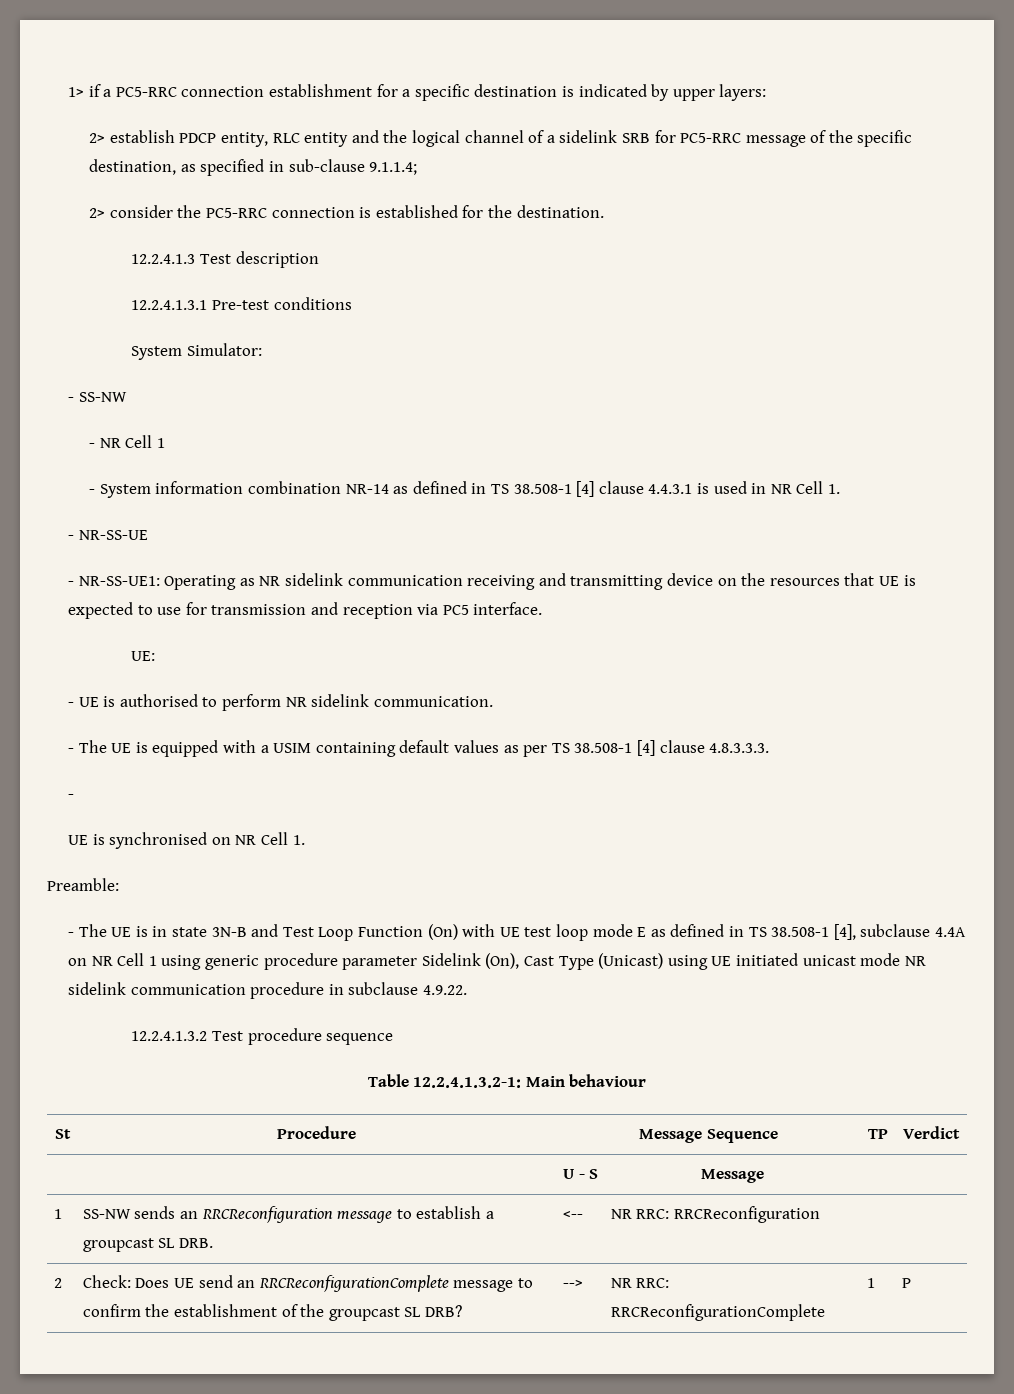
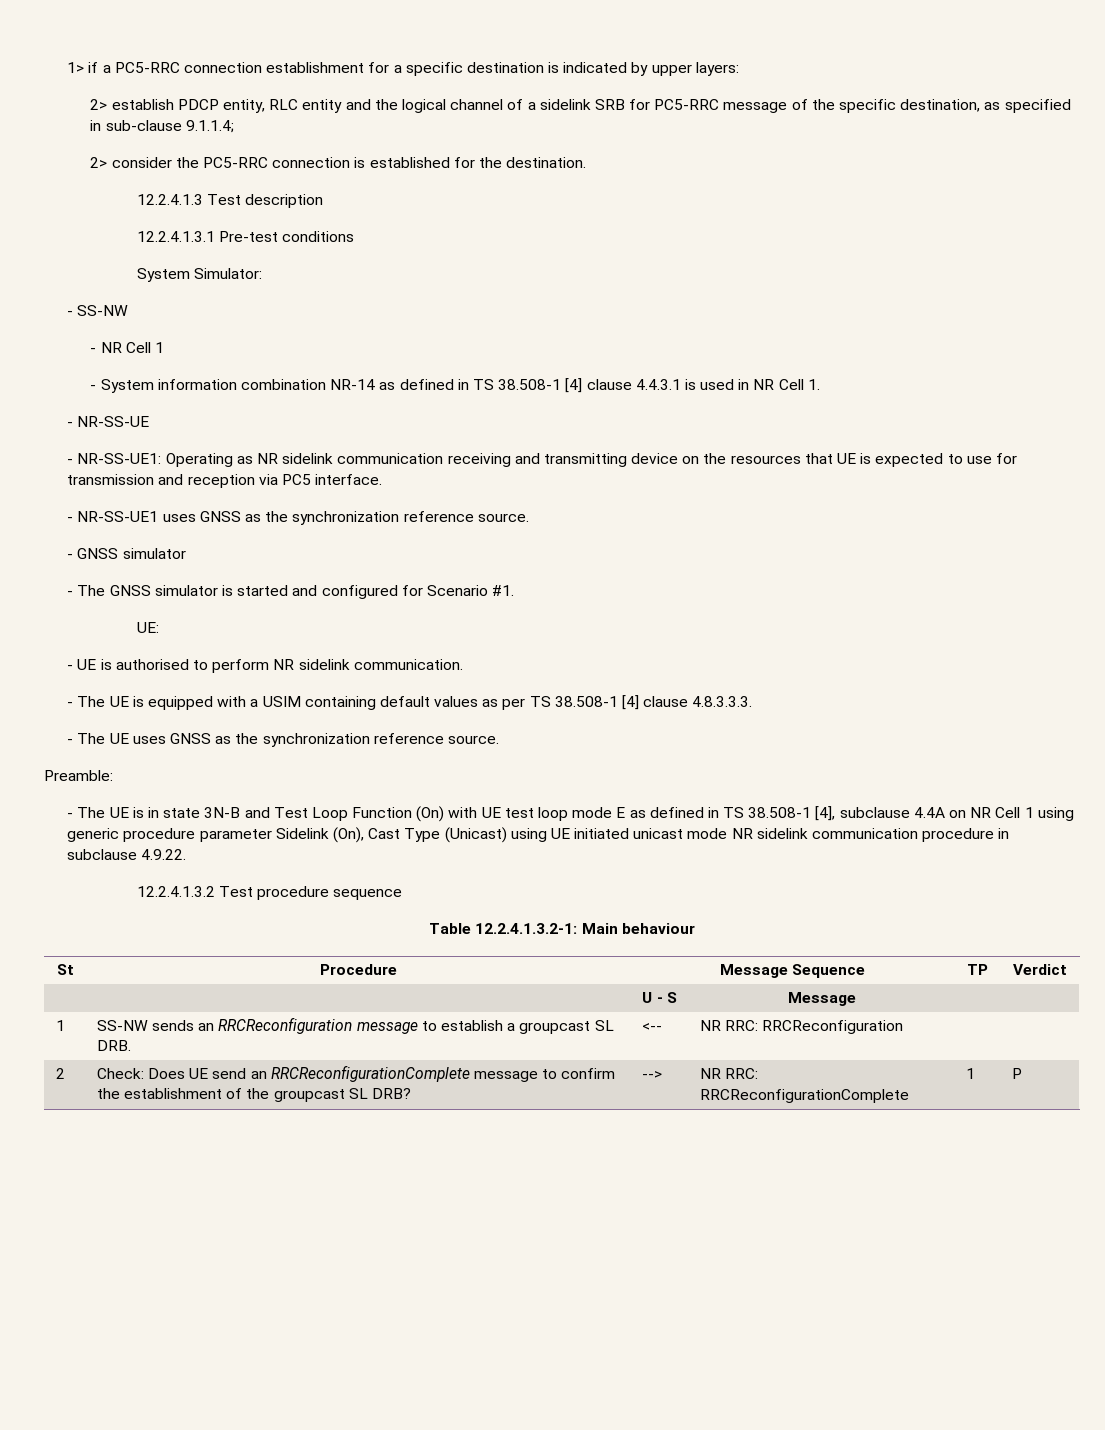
+ - NR-SS-UE1 uses GNSS as the synchronization reference source.
+ - GNSS simulator
+ - The GNSS simulator is started and configured for Scenario #1.
  - The UE is equipped with a USIM containing default values as per TS 38.508-1 [4] clause 4.8.3.3.3.
- -
- UE is synchronised on NR Cell 1.
+ - The UE uses GNSS as the synchronization reference source.

